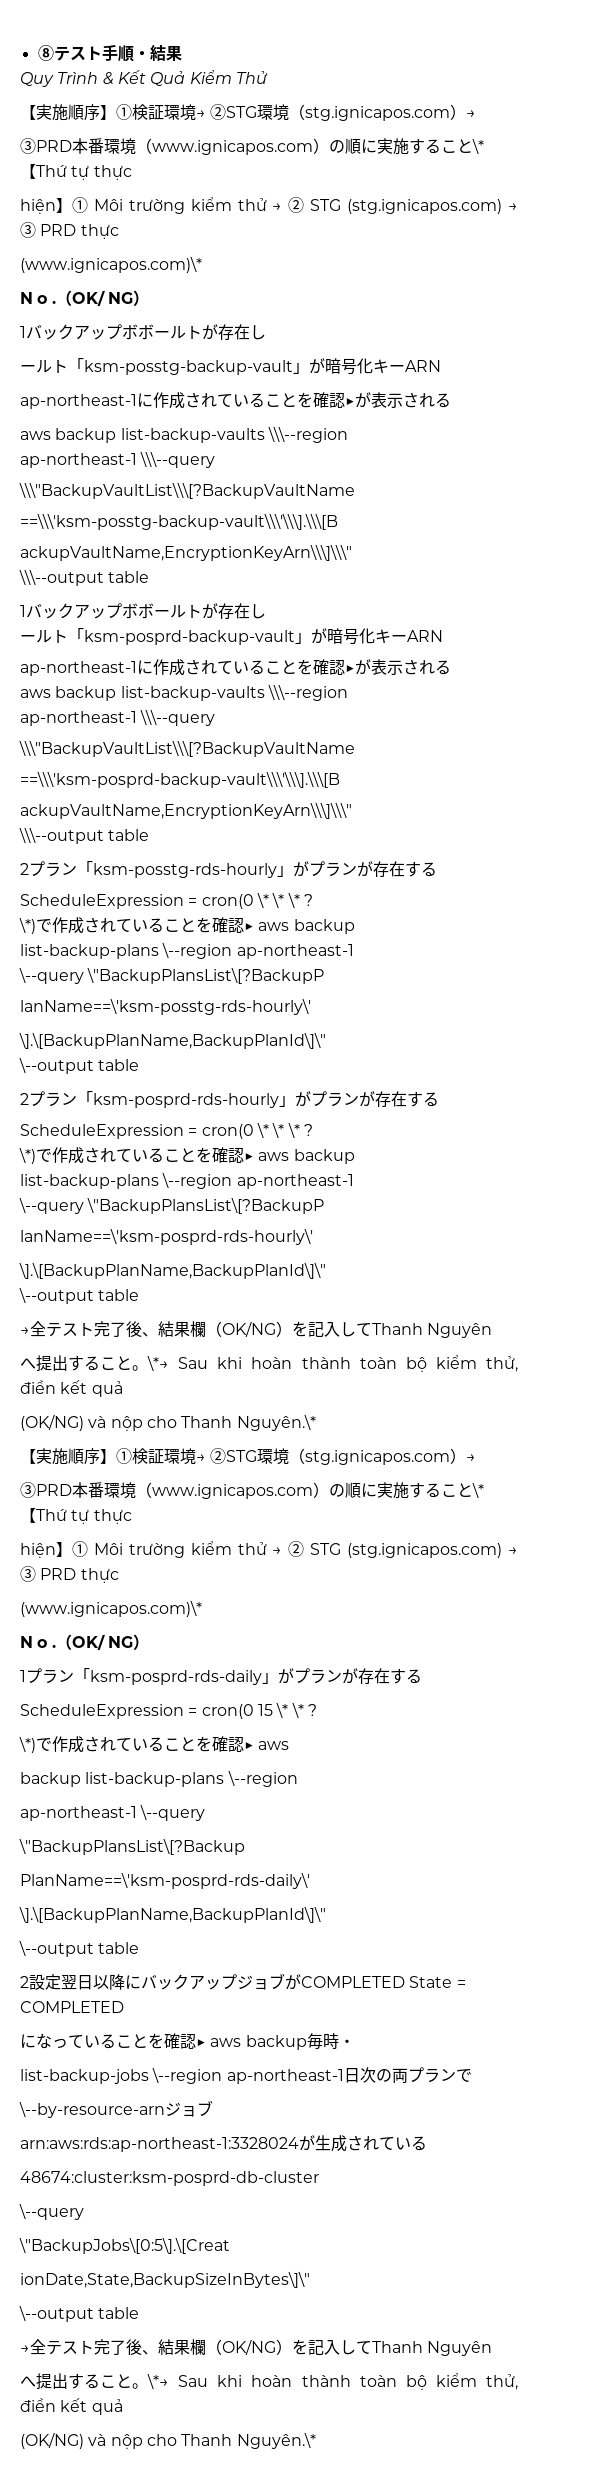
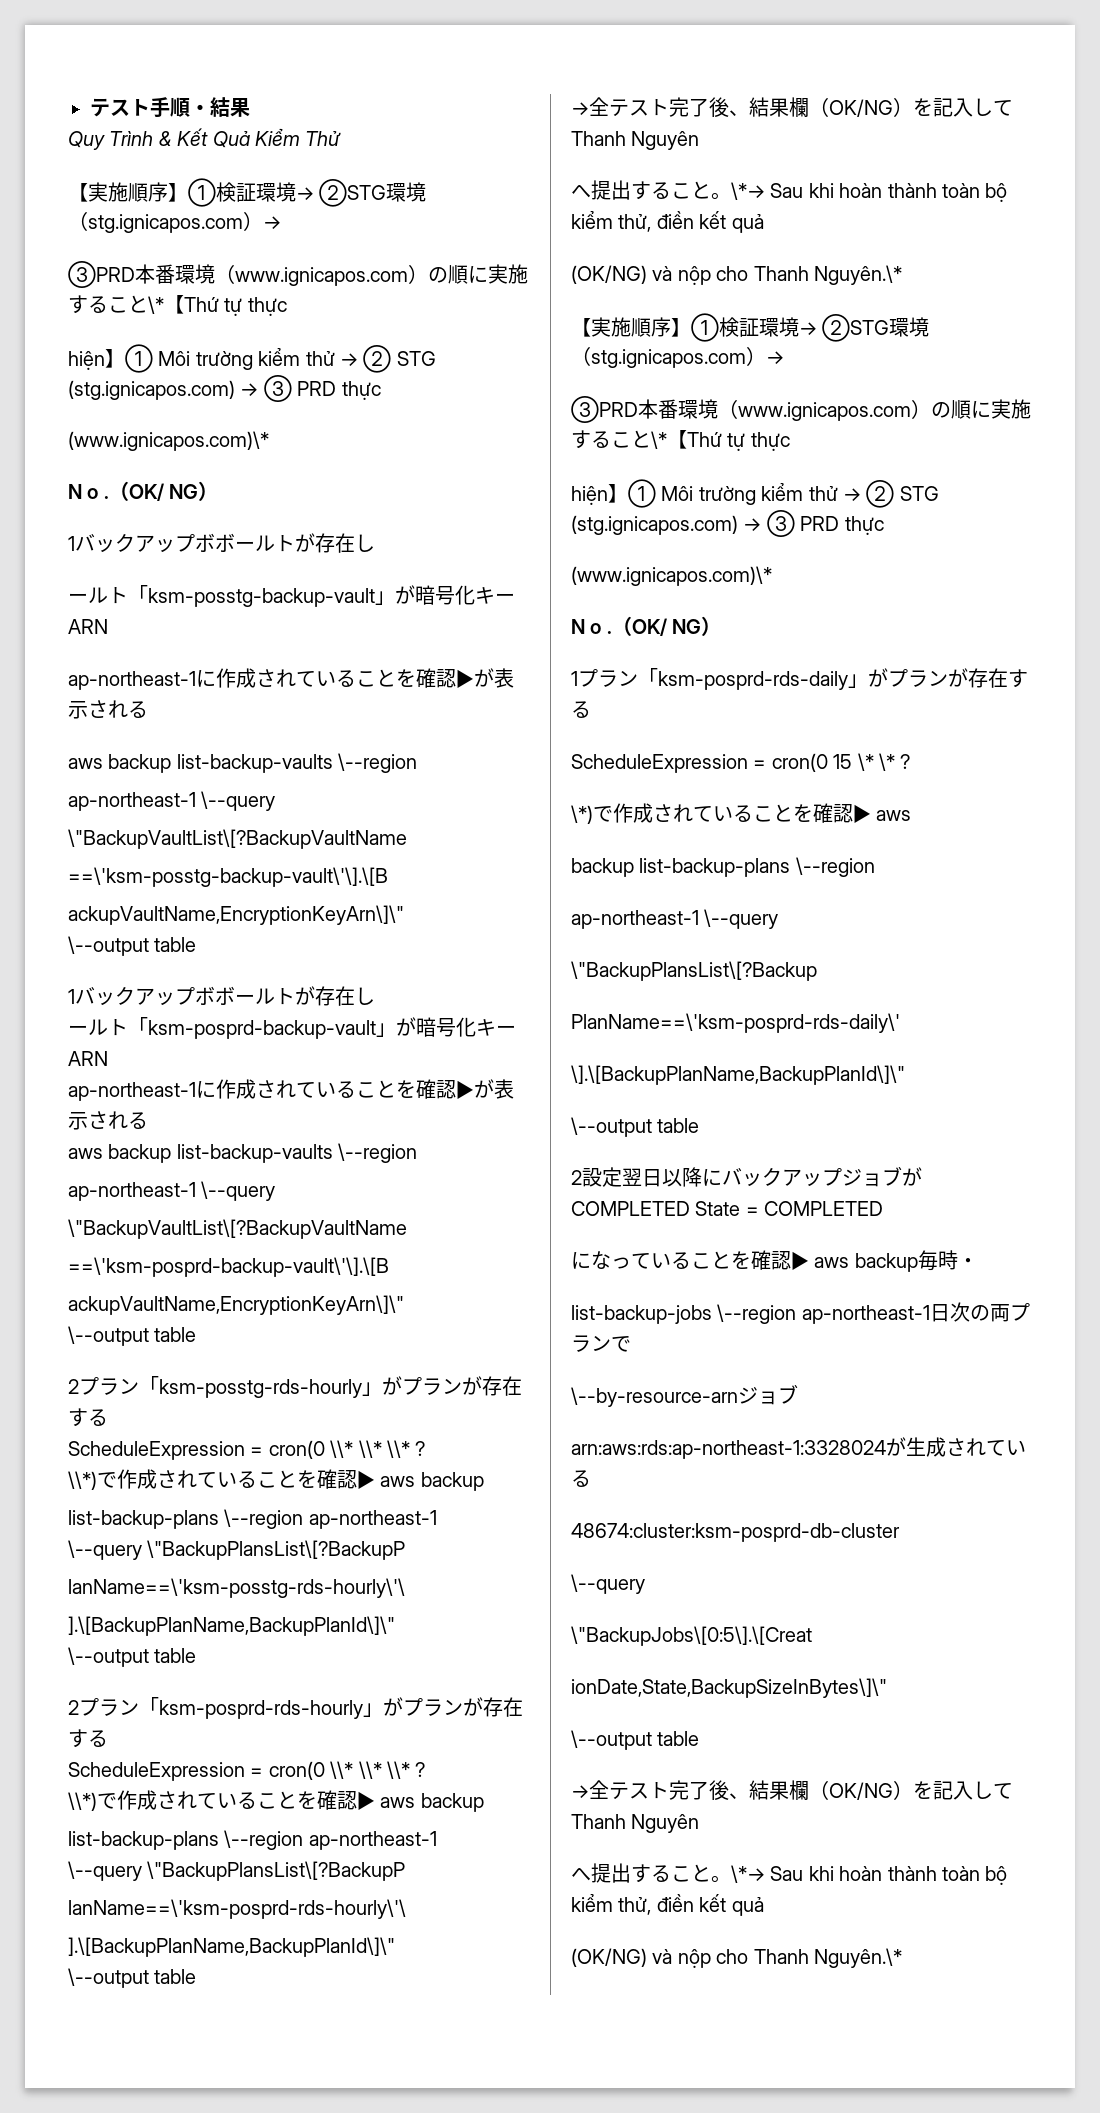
- ⑧テスト手順・結果
+ テスト手順・結果
  ールト「ksm-posstg-backup-vault」が暗号化キーARN
  ap-northeast-1に作成されていることを確認▶が表示される
- aws backup list-backup-vaults \\\--region
- ap-northeast-1 \\\--query
- \\\"BackupVaultList\\\[?BackupVaultName
- ==\\\'ksm-posstg-backup-vault\\\'\\\].\\\[B
- ackupVaultName,EncryptionKeyArn\\\]\\\"
- \\\--output table
+ aws backup list-backup-vaults \--region
+ ap-northeast-1 \--query
+ \"BackupVaultList\[?BackupVaultName
+ ==\'ksm-posstg-backup-vault\'\].\[B
+ ackupVaultName,EncryptionKeyArn\]\"
+ \--output table
  ールト「ksm-posprd-backup-vault」が暗号化キーARN
  ap-northeast-1に作成されていることを確認▶が表示される
- aws backup list-backup-vaults \\\--region
- ap-northeast-1 \\\--query
- \\\"BackupVaultList\\\[?BackupVaultName
- ==\\\'ksm-posprd-backup-vault\\\'\\\].\\\[B
- ackupVaultName,EncryptionKeyArn\\\]\\\"
- \\\--output table
+ aws backup list-backup-vaults \--region
+ ap-northeast-1 \--query
+ \"BackupVaultList\[?BackupVaultName
+ ==\'ksm-posprd-backup-vault\'\].\[B
+ ackupVaultName,EncryptionKeyArn\]\"
+ \--output table
  2プラン「ksm-posstg-rds-hourly」がプランが存在する
- ScheduleExpression = cron(0 \* \* \* ?
- \*)で作成されていることを確認▶ aws backup
+ ScheduleExpression = cron(0 \\* \\* \\* ?
+ \\*)で作成されていることを確認▶ aws backup
- lanName==\'ksm-posstg-rds-hourly\'
- \].\[BackupPlanName,BackupPlanId\]\"
+ lanName==\'ksm-posstg-rds-hourly\'\
+ ].\[BackupPlanName,BackupPlanId\]\"
  2プラン「ksm-posprd-rds-hourly」がプランが存在する
- ScheduleExpression = cron(0 \* \* \* ?
- \*)で作成されていることを確認▶ aws backup
+ ScheduleExpression = cron(0 \\* \\* \\* ?
+ \\*)で作成されていることを確認▶ aws backup
- lanName==\'ksm-posprd-rds-hourly\'
- \].\[BackupPlanName,BackupPlanId\]\"
+ lanName==\'ksm-posprd-rds-hourly\'\
+ ].\[BackupPlanName,BackupPlanId\]\"

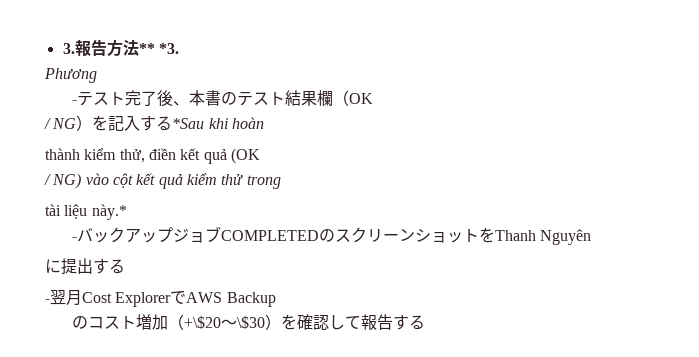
- テスト手順・結果
- Quy Trình & Kết Quả Kiểm Thử
- 【実施順序】①検証環境→ ②STG環境（stg.ignicapos.com）→
- ③PRD本番環境（www.ignicapos.com）の順に実施すること\*【Thứ tự thực
- hiện】① Môi trường kiểm thử → ② STG (stg.ignicapos.com) → ③ PRD thực
- (www.ignicapos.com)\*
- N o .（OK/ NG）
- 1バックアップボボールトが存在し
- ールト「ksm-posstg-backup-vault」が暗号化キーARN
- ap-northeast-1に作成されていることを確認▶が表示される
- aws backup list-backup-vaults \--region
- ap-northeast-1 \--query
- \"BackupVaultList\[?BackupVaultName
- ==\'ksm-posstg-backup-vault\'\].\[B
- ackupVaultName,EncryptionKeyArn\]\"
- \--output table
- 1バックアップボボールトが存在し
- ールト「ksm-posprd-backup-vault」が暗号化キーARN
- ap-northeast-1に作成されていることを確認▶が表示される
- aws backup list-backup-vaults \--region
- ap-northeast-1 \--query
- \"BackupVaultList\[?BackupVaultName
- ==\'ksm-posprd-backup-vault\'\].\[B
- ackupVaultName,EncryptionKeyArn\]\"
- \--output table
- 2プラン「ksm-posstg-rds-hourly」がプランが存在する
- ScheduleExpression = cron(0 \\* \\* \\* ?
- \\*)で作成されていることを確認▶ aws backup
- list-backup-plans \--region ap-northeast-1
- \--query \"BackupPlansList\[?BackupP
- lanName==\'ksm-posstg-rds-hourly\'\
- ].\[BackupPlanName,BackupPlanId\]\"
- \--output table
- 2プラン「ksm-posprd-rds-hourly」がプランが存在する
- ScheduleExpression = cron(0 \\* \\* \\* ?
- \\*)で作成されていることを確認▶ aws backup
- list-backup-plans \--region ap-northeast-1
- \--query \"BackupPlansList\[?BackupP
- lanName==\'ksm-posprd-rds-hourly\'\
- ].\[BackupPlanName,BackupPlanId\]\"
- \--output table
- →全テスト完了後、結果欄（OK/NG）を記入してThanh Nguyên
- へ提出すること。\*→ Sau khi hoàn thành toàn bộ kiểm thử, điền kết quả
- (OK/NG) và nộp cho Thanh Nguyên.\*
- 【実施順序】①検証環境→ ②STG環境（stg.ignicapos.com）→
- ③PRD本番環境（www.ignicapos.com）の順に実施すること\*【Thứ tự thực
- hiện】① Môi trường kiểm thử → ② STG (stg.ignicapos.com) → ③ PRD thực
- (www.ignicapos.com)\*
- N o .（OK/ NG）
- 1プラン「ksm-posprd-rds-daily」がプランが存在する
- ScheduleExpression = cron(0 15 \* \* ?
- \*)で作成されていることを確認▶ aws
- backup list-backup-plans \--region
- ap-northeast-1 \--query
- \"BackupPlansList\[?Backup
- PlanName==\'ksm-posprd-rds-daily\'
- \].\[BackupPlanName,BackupPlanId\]\"
- \--output table
- 2設定翌日以降にバックアップジョブがCOMPLETED State = COMPLETED
- になっていることを確認▶ aws backup毎時・
- list-backup-jobs \--region ap-northeast-1日次の両プランで
- \--by-resource-arnジョブ
- arn:aws:rds:ap-northeast-1:3328024が生成されている
- 48674:cluster:ksm-posprd-db-cluster
- \--query
- \"BackupJobs\[0:5\].\[Creat
- ionDate,State,BackupSizeInBytes\]\"
- \--output table
- →全テスト完了後、結果欄（OK/NG）を記入してThanh Nguyên
- へ提出すること。\*→ Sau khi hoàn thành toàn bộ kiểm thử, điền kết quả
- (OK/NG) và nộp cho Thanh Nguyên.\*
+ 3.報告方法** *3.
+ Phương
+ -テスト完了後、本書のテスト結果欄（OK
+ / NG）を記入する*Sau khi hoàn
+ thành kiểm thử, điền kết quả (OK
+ / NG) vào cột kết quả kiểm thử trong
+ tài liệu này.*
+ -バックアップジョブCOMPLETEDのスクリーンショットをThanh Nguyên
+ に提出する
+ -翌月Cost ExplorerでAWS Backup
+ のコスト増加（+\$20〜\$30）を確認して報告する

